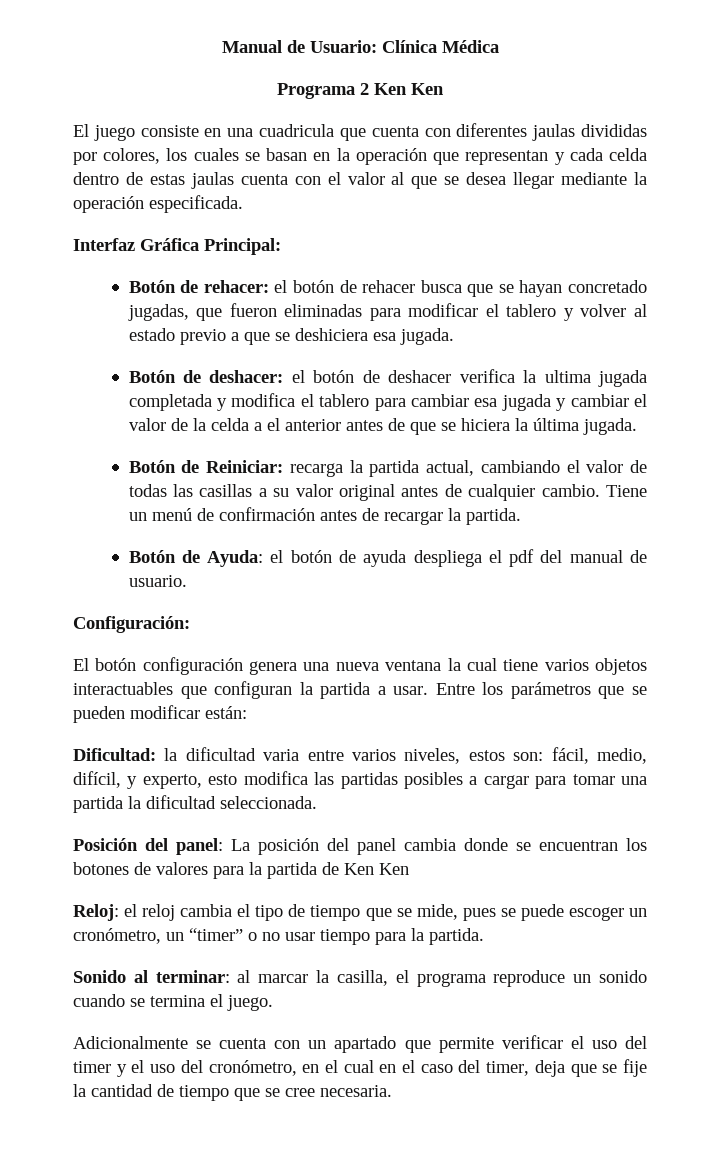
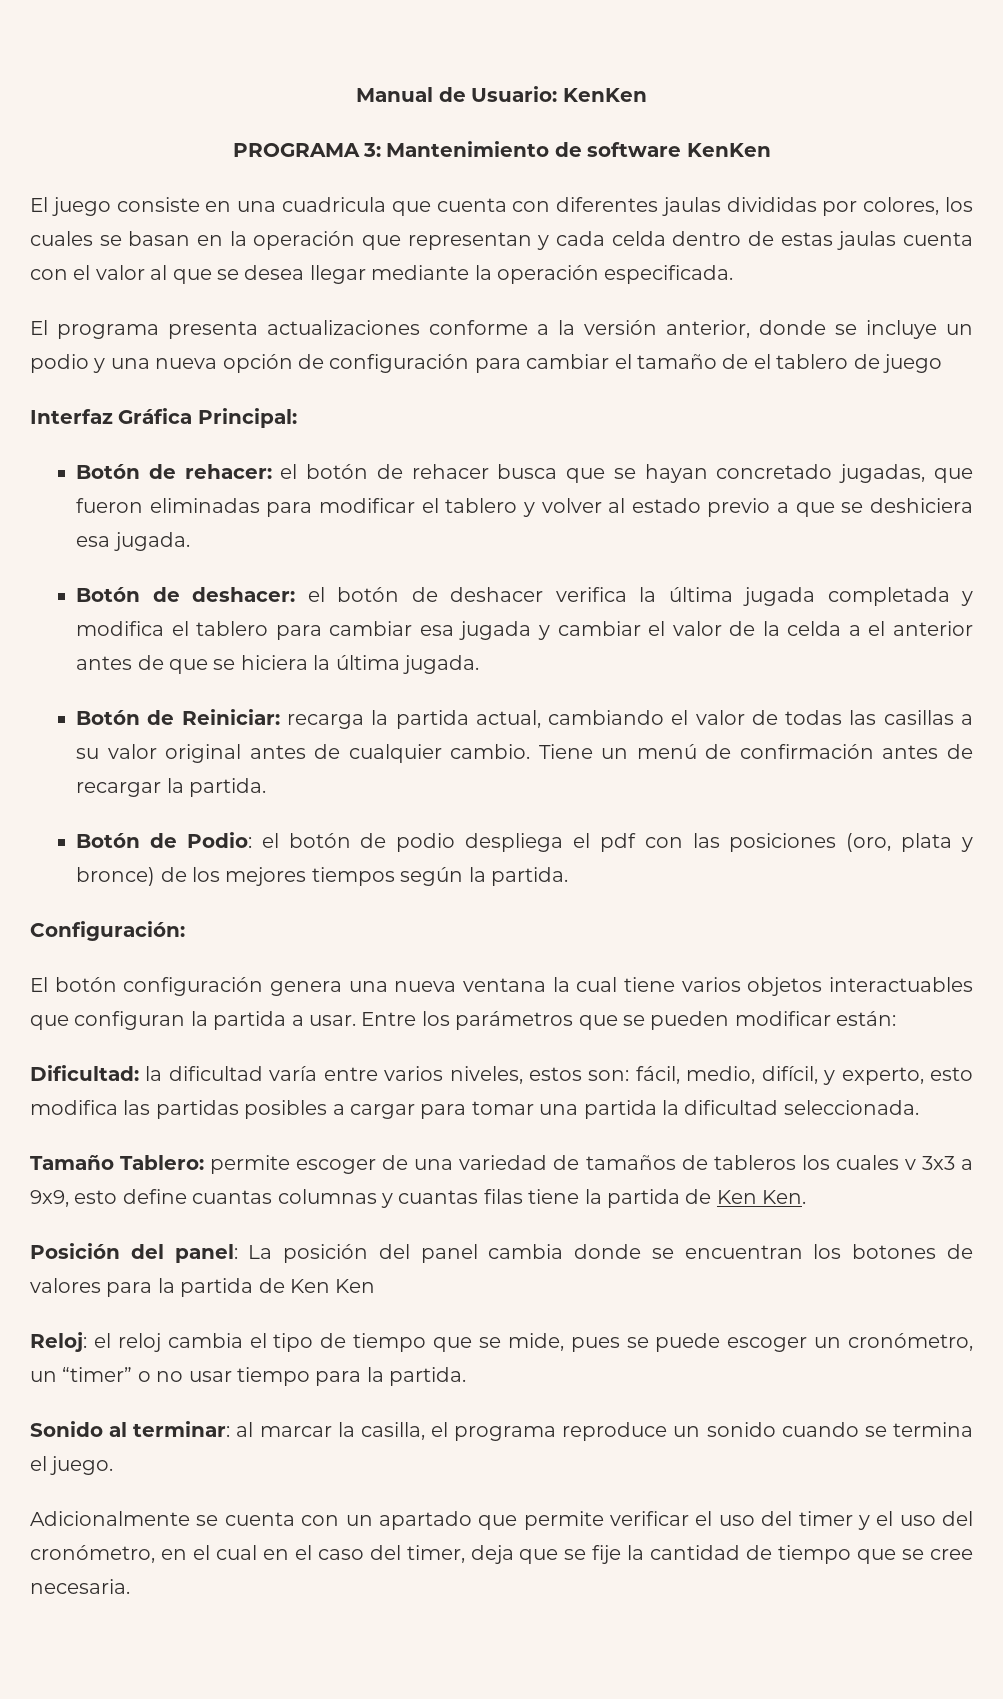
- Manual de Usuario: Clínica Médica
- Programa 2 Ken Ken
+ Manual de Usuario: KenKen
+ PROGRAMA 3: Mantenimiento de software KenKen
+ El programa presenta actualizaciones conforme a la versión anterior, donde se incluye un podio y una nueva opción de configuración para cambiar el tamaño de el tablero de juego
- Botón de deshacer: el botón de deshacer verifica la ultima jugada completada y modifica el tablero para cambiar esa jugada y cambiar el valor de la celda a el anterior antes de que se hiciera la última jugada.
+ Botón de deshacer: el botón de deshacer verifica la última jugada completada y modifica el tablero para cambiar esa jugada y cambiar el valor de la celda a el anterior antes de que se hiciera la última jugada.
- Botón de Ayuda: el botón de ayuda despliega el pdf del manual de usuario.
+ Botón de Podio: el botón de podio despliega el pdf con las posiciones (oro, plata y bronce) de los mejores tiempos según la partida.
- Dificultad: la dificultad varia entre varios niveles, estos son: fácil, medio, difícil, y experto, esto modifica las partidas posibles a cargar para tomar una partida la dificultad seleccionada.
+ Dificultad: la dificultad varía entre varios niveles, estos son: fácil, medio, difícil, y experto, esto modifica las partidas posibles a cargar para tomar una partida la dificultad seleccionada.
+ Tamaño Tablero: permite escoger de una variedad de tamaños de tableros los cuales v 3x3 a 9x9, esto define cuantas columnas y cuantas filas tiene la partida de Ken Ken.

